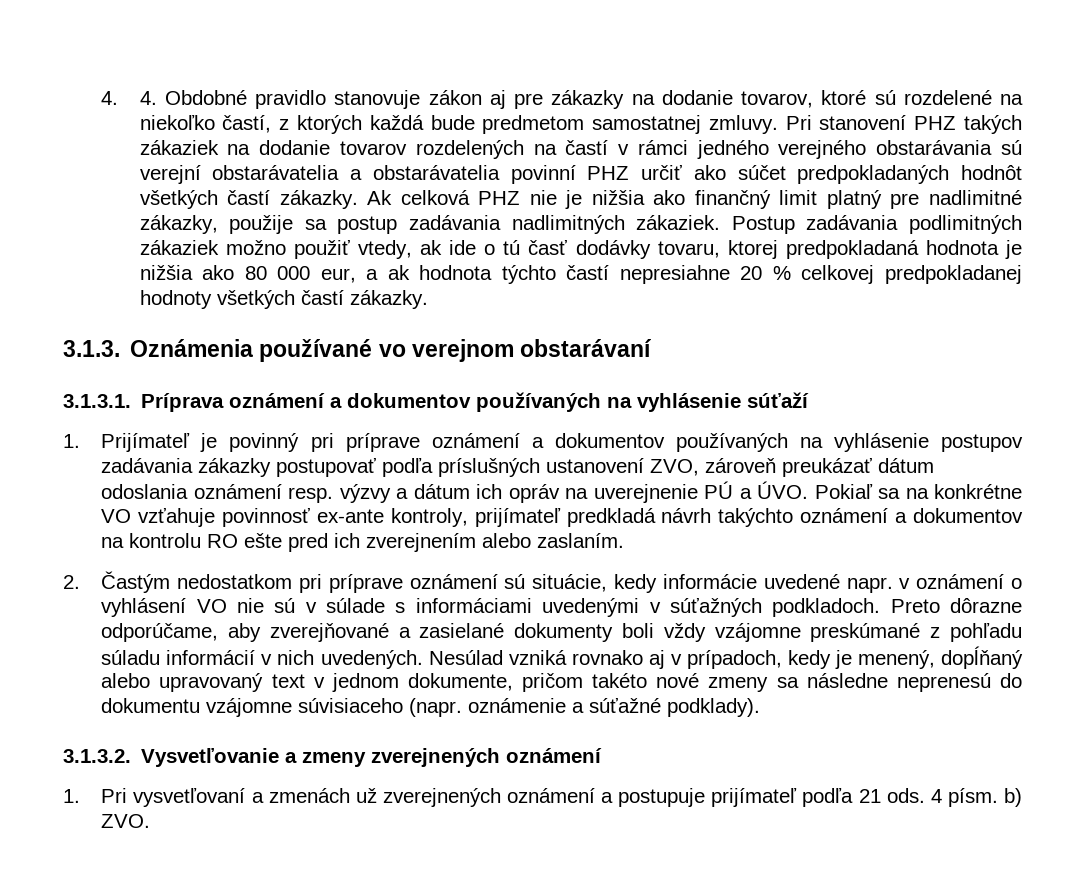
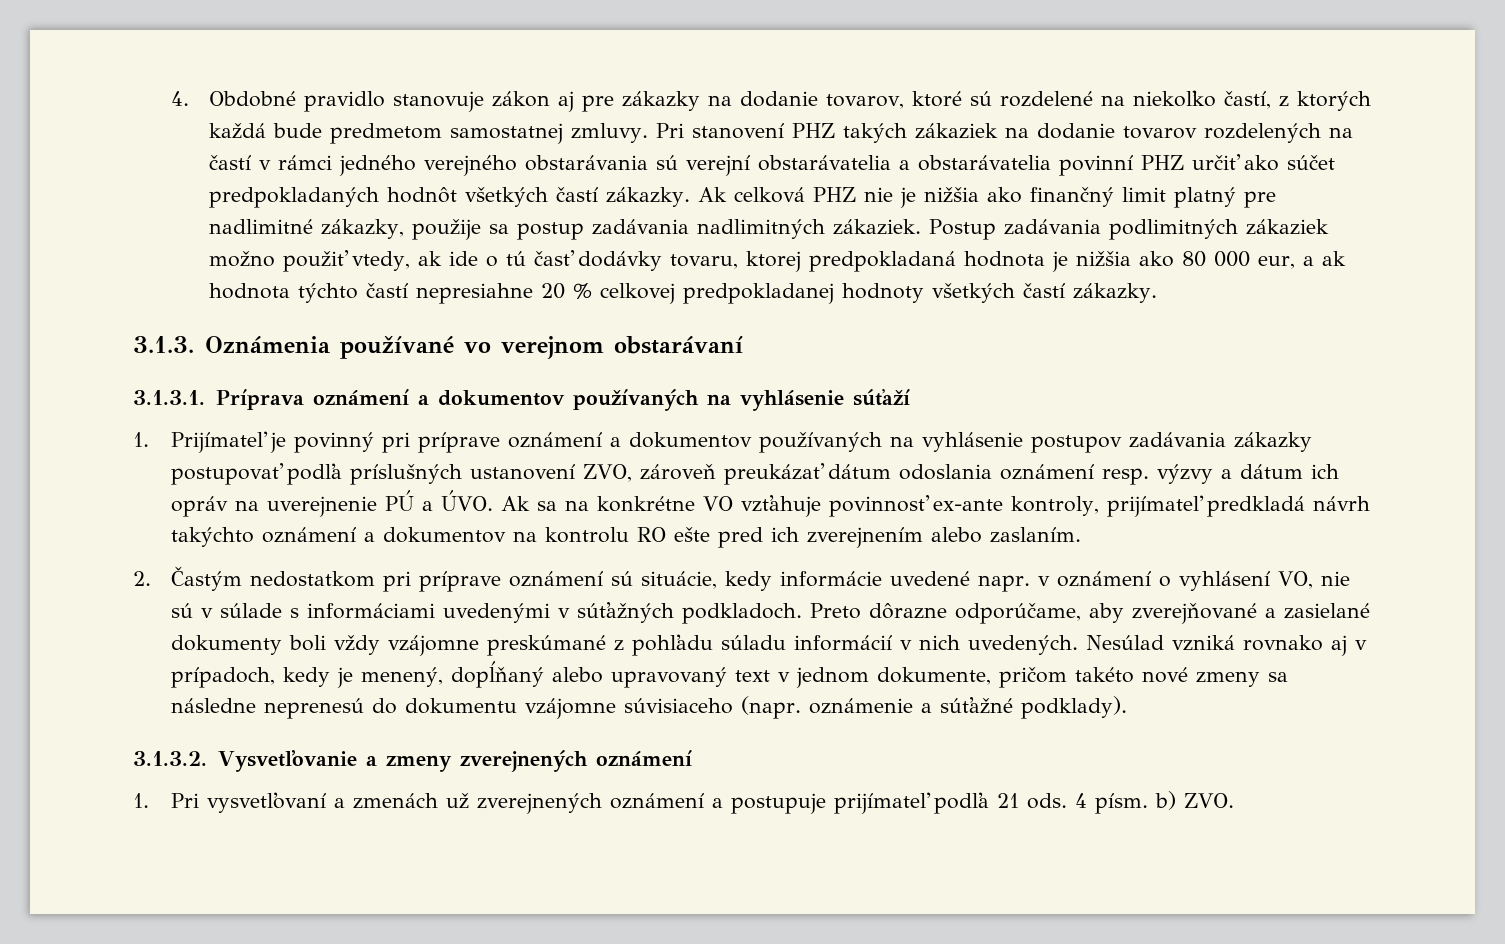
- 4. 4. Obdobné pravidlo stanovuje zákon aj pre zákazky na dodanie tovarov, ktoré sú rozdelené na niekoľko častí, z ktorých každá bude predmetom samostatnej zmluvy.
+ 4. Obdobné pravidlo stanovuje zákon aj pre zákazky na dodanie tovarov, ktoré sú rozdelené na niekoľko častí, z ktorých každá bude predmetom samostatnej zmluvy.
- 1. Prijímateľ je povinný pri príprave oznámení a dokumentov používaných na vyhlásenie postupov zadávania zákazky postupovať podľa príslušných ustanovení ZVO, zároveň preukázať dátum odoslania oznámení resp. výzvy a dátum ich opráv na uverejnenie PÚ a ÚVO. Pokiaľ sa na konkrétne VO vzťahuje povinnosť ex-ante kontroly, prijímateľ predkladá návrh takýchto oznámení a dokumentov na kontrolu RO ešte pred ich zverejnením alebo zaslaním.
+ 1. Prijímateľ je povinný pri príprave oznámení a dokumentov používaných na vyhlásenie postupov zadávania zákazky postupovať podľa príslušných ustanovení ZVO, zároveň preukázať dátum odoslania oznámení resp. výzvy a dátum ich opráv na uverejnenie PÚ a ÚVO. Ak sa na konkrétne VO vzťahuje povinnosť ex-ante kontroly, prijímateľ predkladá návrh takýchto oznámení a dokumentov na kontrolu RO ešte pred ich zverejnením alebo zaslaním.
- 2. Častým nedostatkom pri príprave oznámení sú situácie, kedy informácie uvedené napr. v oznámení o vyhlásení VO nie sú v súlade s informáciami uvedenými v súťažných podkladoch.
+ 2. Častým nedostatkom pri príprave oznámení sú situácie, kedy informácie uvedené napr. v oznámení o vyhlásení VO, nie sú v súlade s informáciami uvedenými v súťažných podkladoch.

